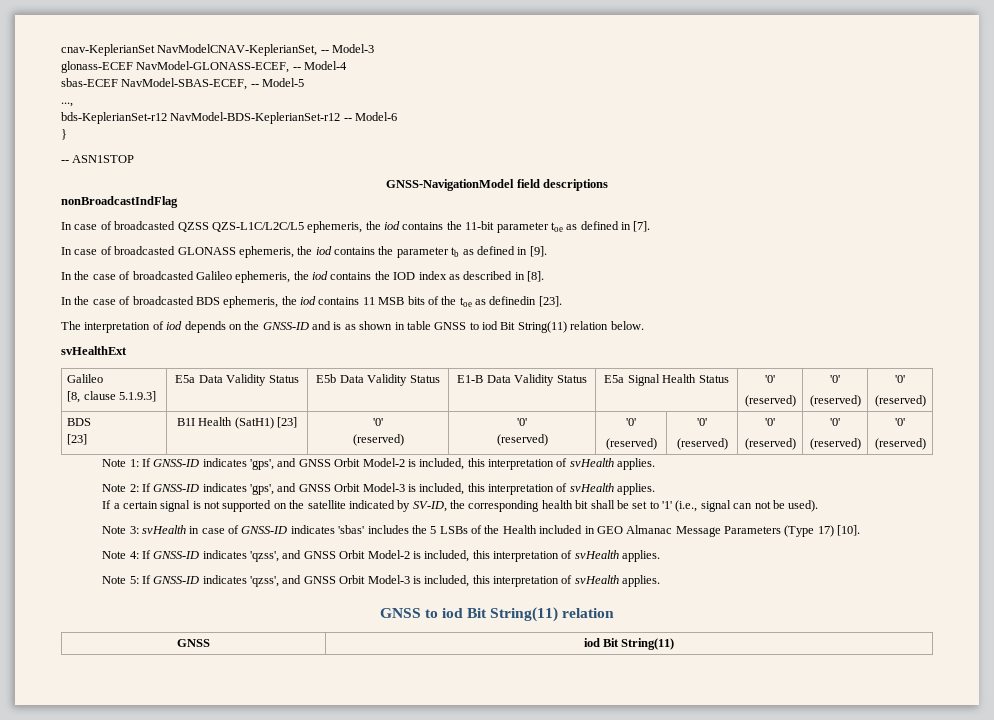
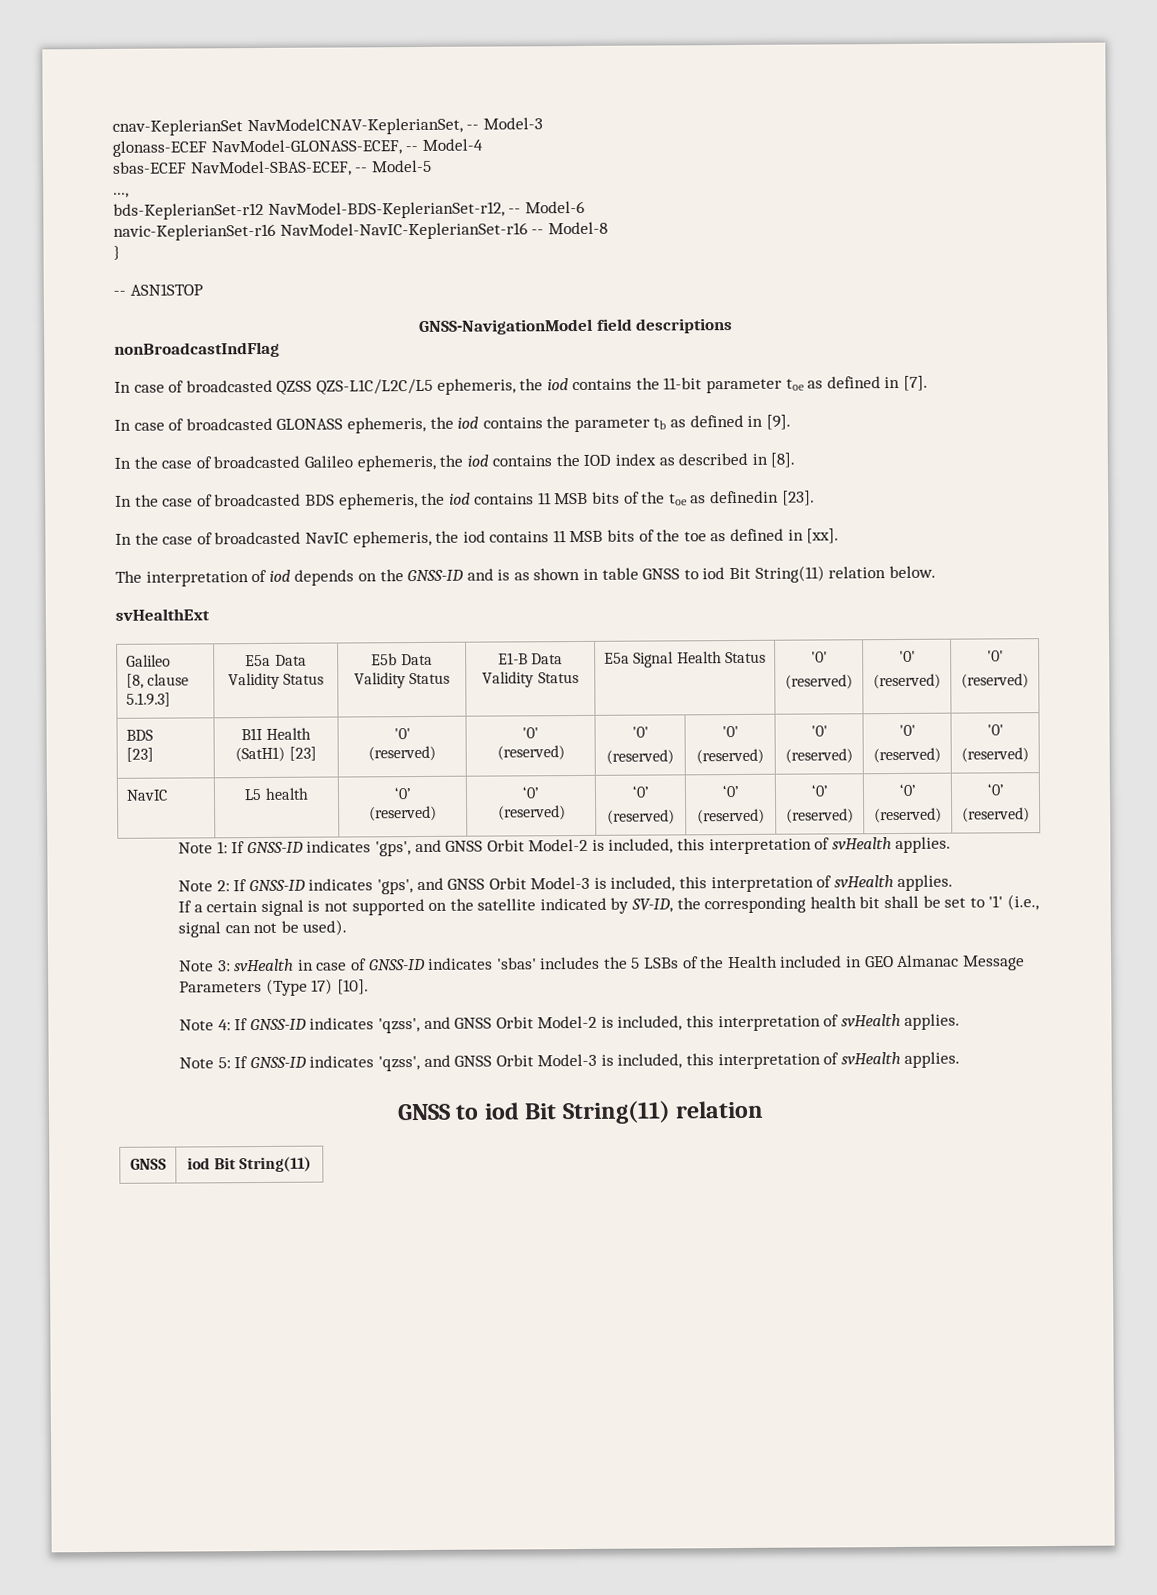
- bds-KeplerianSet-r12 NavModel-BDS-KeplerianSet-r12 -- Model-6
+ bds-KeplerianSet-r12 NavModel-BDS-KeplerianSet-r12, -- Model-6
+ navic-KeplerianSet-r16 NavModel-NavIC-KeplerianSet-r16 -- Model-8
+ In the case of broadcasted NavIC ephemeris, the iod contains 11 MSB bits of the toe as defined in [xx].
+ NavIC | L5 health | ‘0’
+ (reserved) | ‘0’
+ (reserved) | ‘0’
+ (reserved) | ‘0’
+ (reserved) | ‘0’
+ (reserved) | ‘0’
+ (reserved) | ‘0’
+ (reserved)

